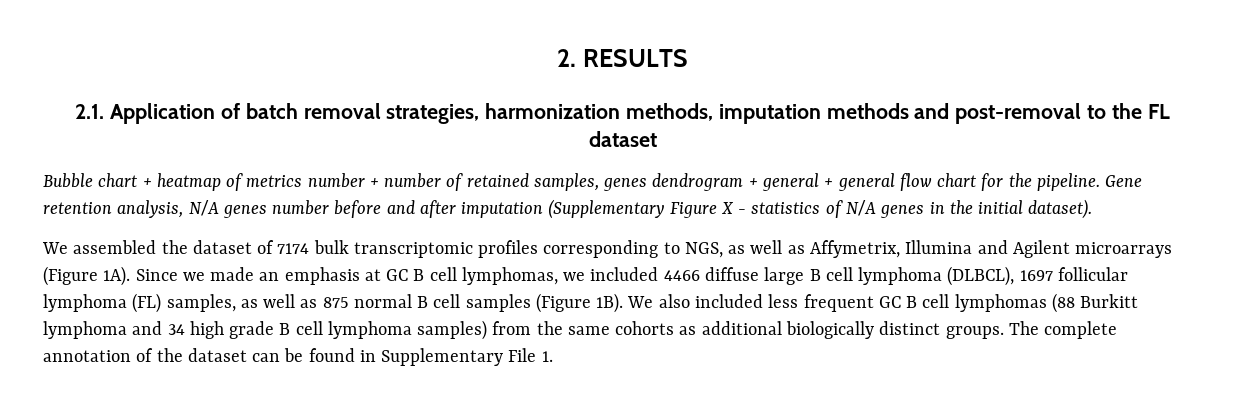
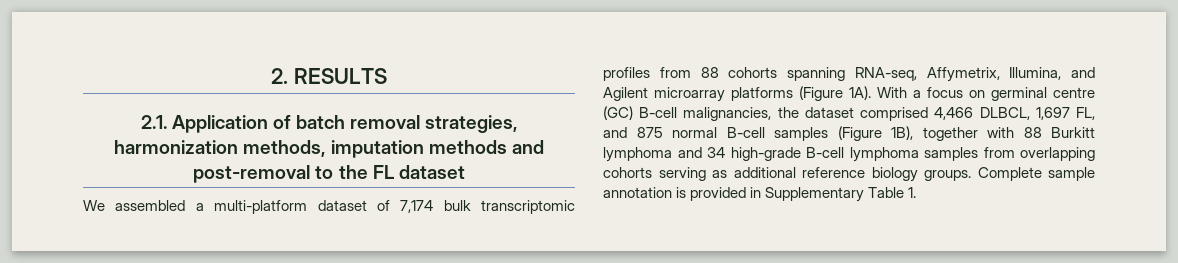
- Bubble chart + heatmap of metrics number + number of retained samples, genes dendrogram + general + general flow chart for the pipeline. Gene retention analysis, N/A genes number before and after imputation (Supplementary Figure X - statistics of N/A genes in the initial dataset).
- We assembled the dataset of 7174 bulk transcriptomic profiles corresponding to NGS, as well as Affymetrix, Illumina and Agilent microarrays (Figure 1A). Since we made an emphasis at GC B cell lymphomas, we included 4466 diffuse large B cell lymphoma (DLBCL), 1697 follicular lymphoma (FL) samples, as well as 875 normal B cell samples (Figure 1B). We also included less frequent GC B cell lymphomas (88 Burkitt lymphoma and 34 high grade B cell lymphoma samples) from the same cohorts as additional biologically distinct groups. The complete annotation of the dataset can be found in Supplementary File 1.
+ We assembled a multi-platform dataset of 7,174 bulk transcriptomic profiles from 88 cohorts spanning RNA-seq, Affymetrix, Illumina, and Agilent microarray platforms (Figure 1A). With a focus on germinal centre (GC) B-cell malignancies, the dataset comprised 4,466 DLBCL, 1,697 FL, and 875 normal B-cell samples (Figure 1B), together with 88 Burkitt lymphoma and 34 high-grade B-cell lymphoma samples from overlapping cohorts serving as additional reference biology groups. Complete sample annotation is provided in Supplementary Table 1.

